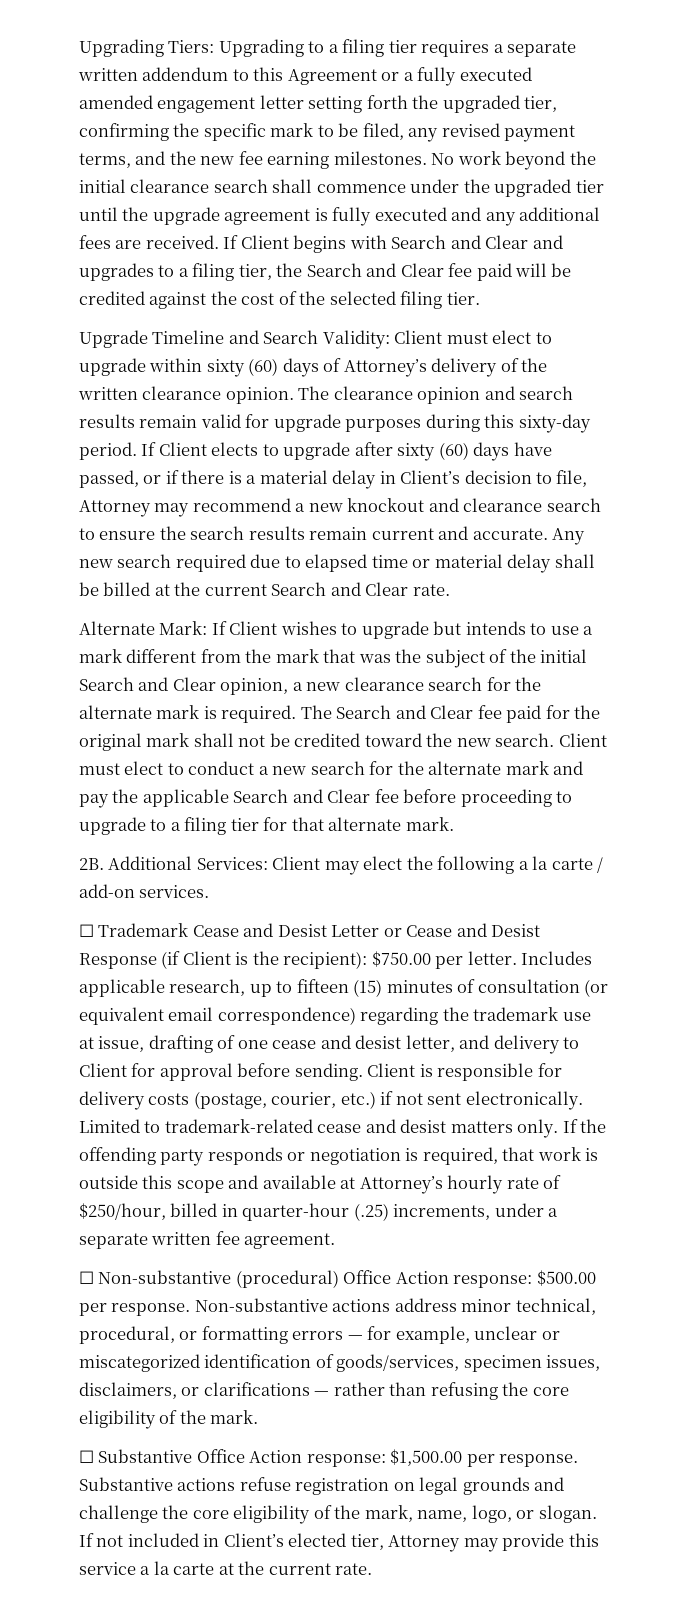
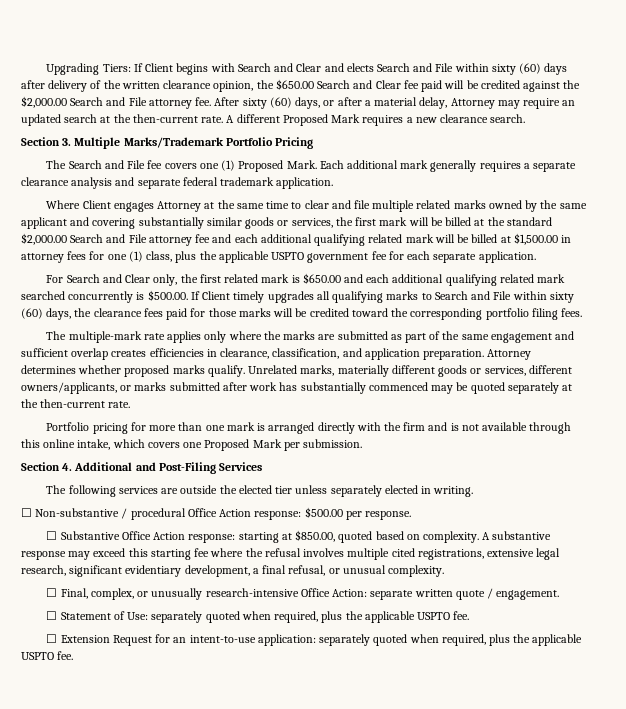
- Upgrading Tiers: Upgrading to a filing tier requires a separate written addendum to this Agreement or a fully executed amended engagement letter setting forth the upgraded tier, confirming the specific mark to be filed, any revised payment terms, and the new fee earning milestones. No work beyond the initial clearance search shall commence under the upgraded tier until the upgrade agreement is fully executed and any additional fees are received. If Client begins with Search and Clear and upgrades to a filing tier, the Search and Clear fee paid will be credited against the cost of the selected filing tier.
- Upgrade Timeline and Search Validity: Client must elect to upgrade within sixty (60) days of Attorney’s delivery of the written clearance opinion. The clearance opinion and search results remain valid for upgrade purposes during this sixty-day period. If Client elects to upgrade after sixty (60) days have passed, or if there is a material delay in Client’s decision to file, Attorney may recommend a new knockout and clearance search to ensure the search results remain current and accurate. Any new search required due to elapsed time or material delay shall be billed at the current Search and Clear rate.
- Alternate Mark: If Client wishes to upgrade but intends to use a mark different from the mark that was the subject of the initial Search and Clear opinion, a new clearance search for the alternate mark is required. The Search and Clear fee paid for the original mark shall not be credited toward the new search. Client must elect to conduct a new search for the alternate mark and pay the applicable Search and Clear fee before proceeding to upgrade to a filing tier for that alternate mark.
- 2B. Additional Services: Client may elect the following a la carte / add-on services.
- ☐ Trademark Cease and Desist Letter or Cease and Desist Response (if Client is the recipient): $750.00 per letter. Includes applicable research, up to fifteen (15) minutes of consultation (or equivalent email correspondence) regarding the trademark use at issue, drafting of one cease and desist letter, and delivery to Client for approval before sending. Client is responsible for delivery costs (postage, courier, etc.) if not sent electronically. Limited to trademark-related cease and desist matters only. If the offending party responds or negotiation is required, that work is outside this scope and available at Attorney’s hourly rate of $250/hour, billed in quarter-hour (.25) increments, under a separate written fee agreement.
+ Upgrading Tiers: If Client begins with Search and Clear and elects Search and File within sixty (60) days after delivery of the written clearance opinion, the $650.00 Search and Clear fee paid will be credited against the $2,000.00 Search and File attorney fee. After sixty (60) days, or after a material delay, Attorney may require an updated search at the then-current rate. A different Proposed Mark requires a new clearance search.
+ Section 3. Multiple Marks/Trademark Portfolio Pricing
+ The Search and File fee covers one (1) Proposed Mark. Each additional mark generally requires a separate clearance analysis and separate federal trademark application.
+ Where Client engages Attorney at the same time to clear and file multiple related marks owned by the same applicant and covering substantially similar goods or services, the first mark will be billed at the standard $2,000.00 Search and File attorney fee and each additional qualifying related mark will be billed at $1,500.00 in attorney fees for one (1) class, plus the applicable USPTO government fee for each separate application.
+ For Search and Clear only, the first related mark is $650.00 and each additional qualifying related mark searched concurrently is $500.00. If Client timely upgrades all qualifying marks to Search and File within sixty (60) days, the clearance fees paid for those marks will be credited toward the corresponding portfolio filing fees.
+ The multiple-mark rate applies only where the marks are submitted as part of the same engagement and sufficient overlap creates efficiencies in clearance, classification, and application preparation. Attorney determines whether proposed marks qualify. Unrelated marks, materially different goods or services, different owners/applicants, or marks submitted after work has substantially commenced may be quoted separately at the then-current rate.
+ Portfolio pricing for more than one mark is arranged directly with the firm and is not available through this online intake, which covers one Proposed Mark per submission.
+ Section 4. Additional and Post-Filing Services
+ The following services are outside the elected tier unless separately elected in writing.
- ☐ Non-substantive (procedural) Office Action response: $500.00 per response. Non-substantive actions address minor technical, procedural, or formatting errors — for example, unclear or miscategorized identification of goods/services, specimen issues, disclaimers, or clarifications — rather than refusing the core eligibility of the mark.
+ ☐ Non-substantive / procedural Office Action response: $500.00 per response.
- ☐ Substantive Office Action response: $1,500.00 per response. Substantive actions refuse registration on legal grounds and challenge the core eligibility of the mark, name, logo, or slogan. If not included in Client’s elected tier, Attorney may provide this service a la carte at the current rate.
+ ☐ Substantive Office Action response: starting at $850.00, quoted based on complexity. A substantive response may exceed this starting fee where the refusal involves multiple cited registrations, extensive legal research, significant evidentiary development, a final refusal, or unusual complexity.
+ ☐ Final, complex, or unusually research-intensive Office Action: separate written quote / engagement.
+ ☐ Statement of Use: separately quoted when required, plus the applicable USPTO fee.
+ ☐ Extension Request for an intent-to-use application: separately quoted when required, plus the applicable USPTO fee.

